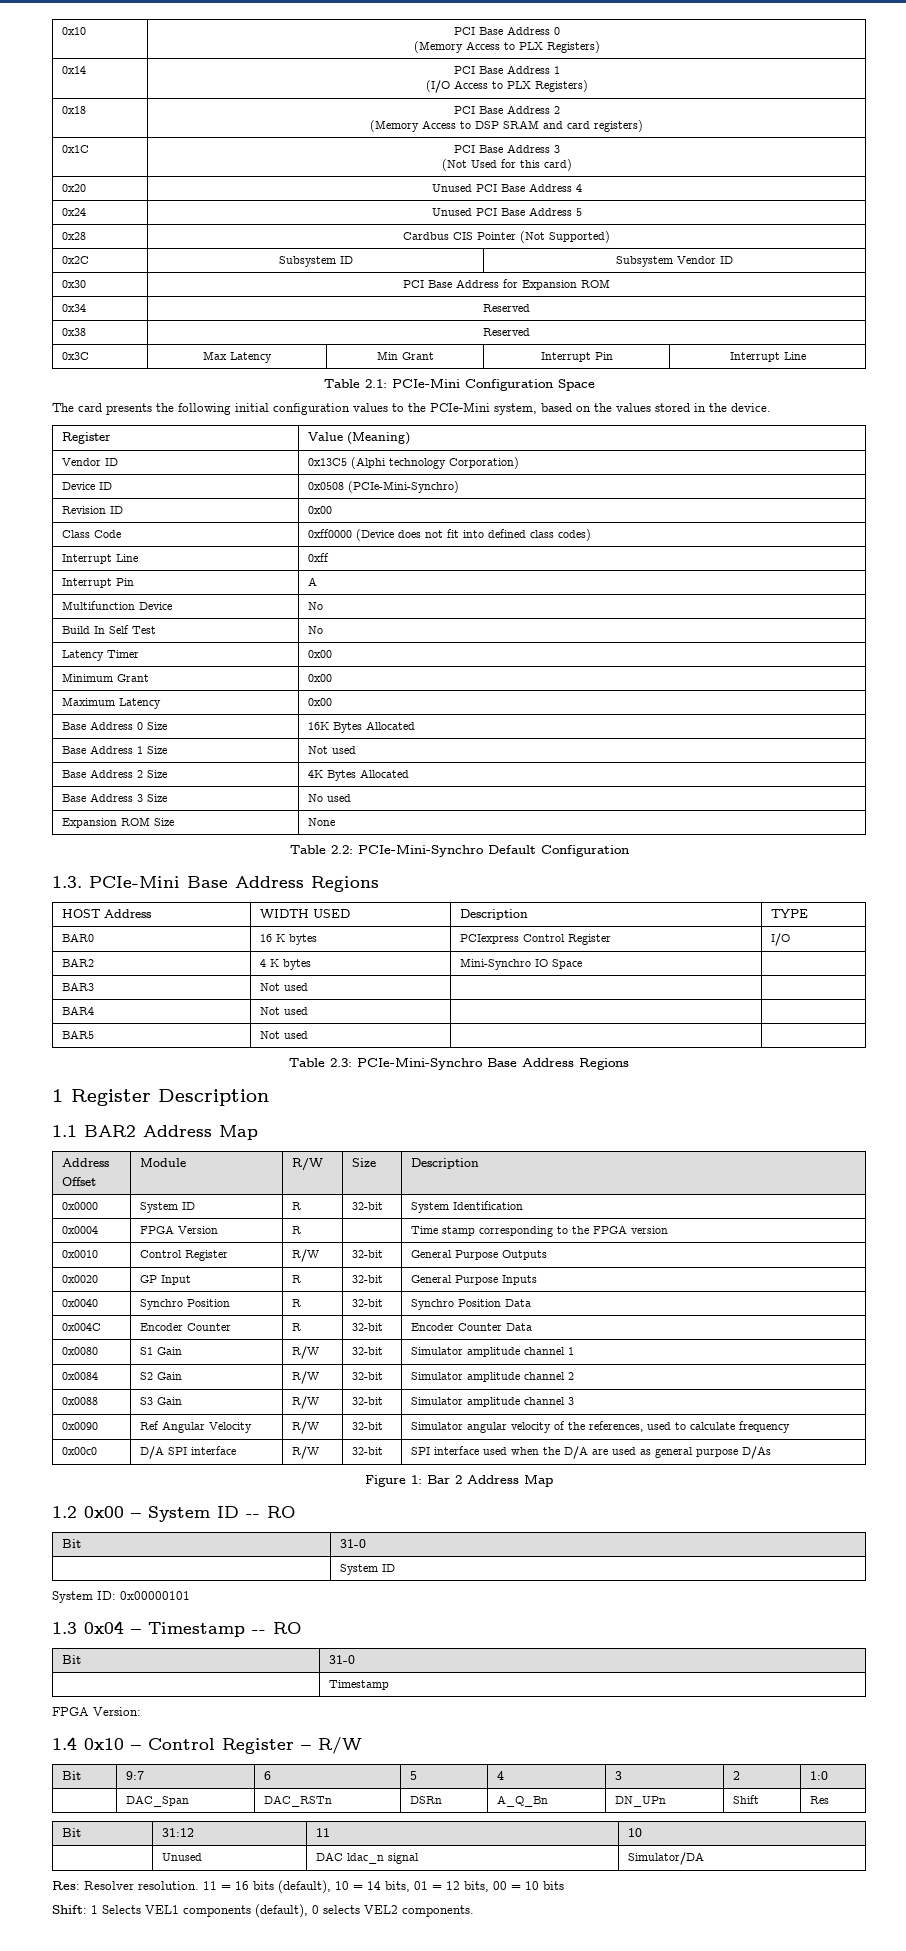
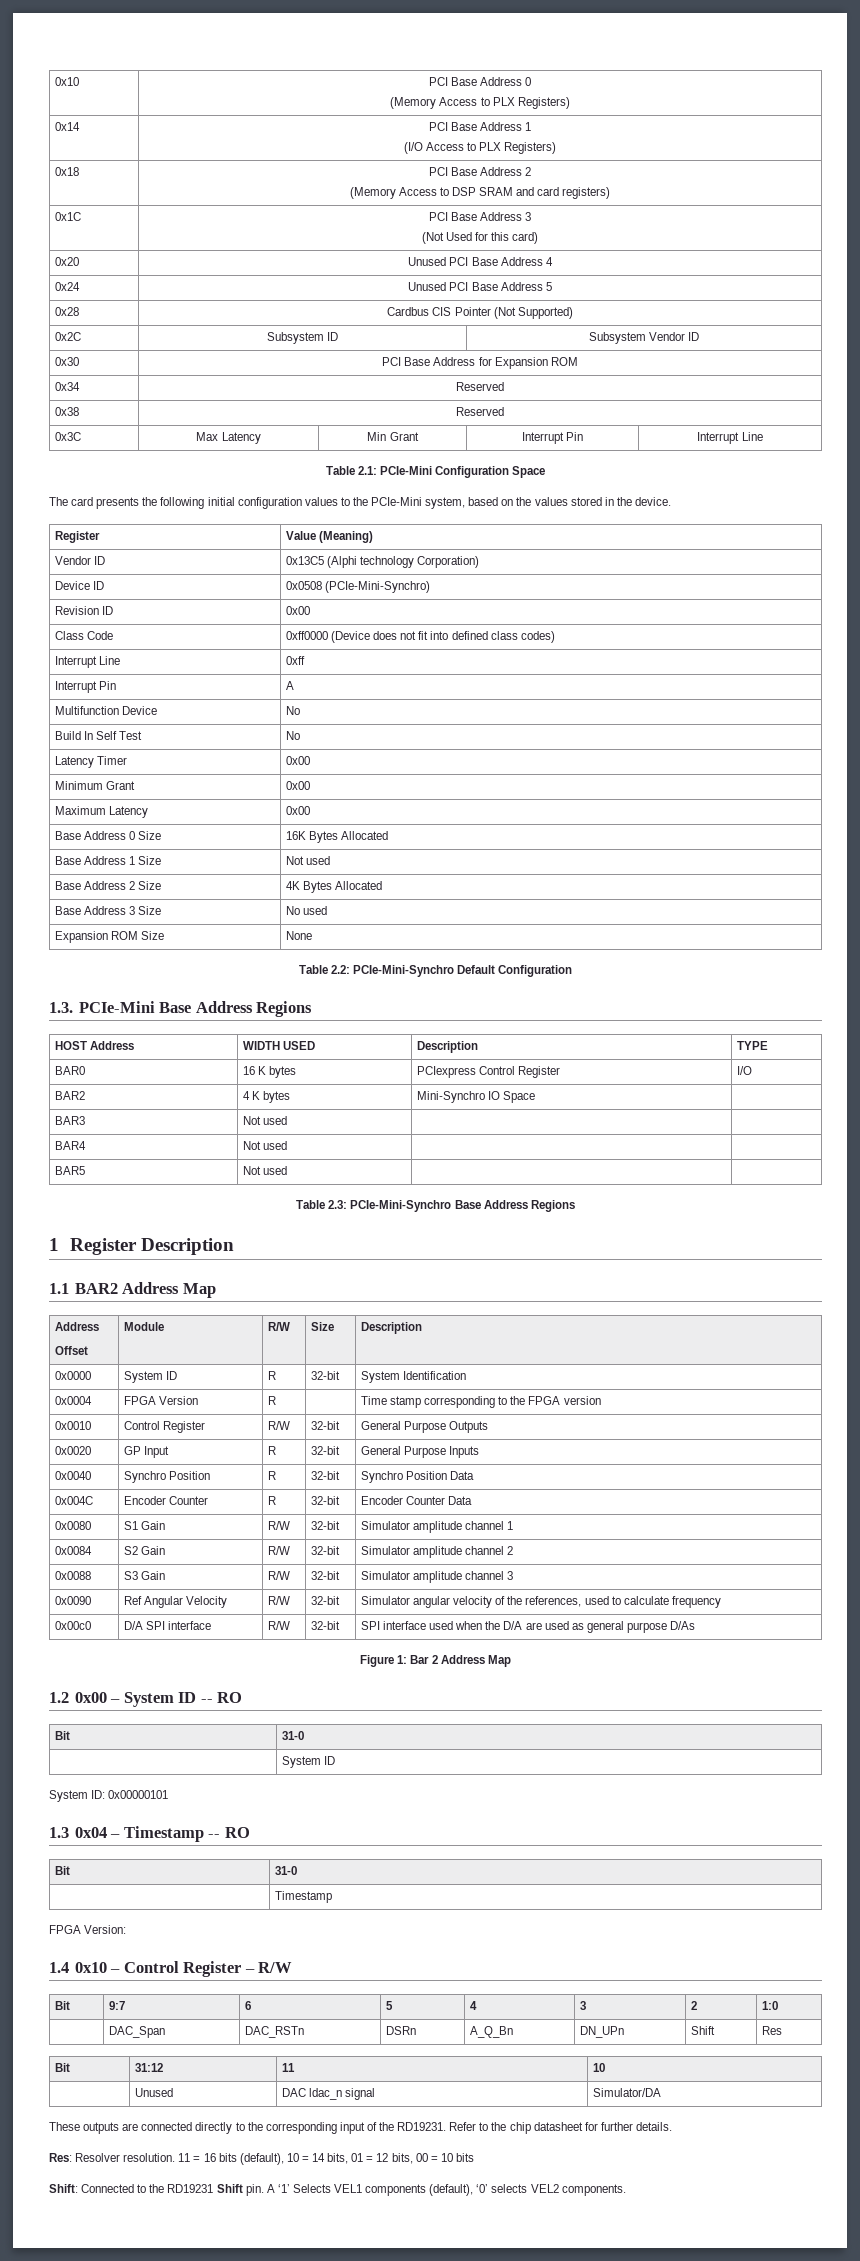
+ These outputs are connected directly to the corresponding input of the RD19231. Refer to the chip datasheet for further details.
- Shift: 1 Selects VEL1 components (default), 0 selects VEL2 components.
+ Shift: Connected to the RD19231 Shift pin. A ‘1’ Selects VEL1 components (default), ‘0’ selects VEL2 components.

